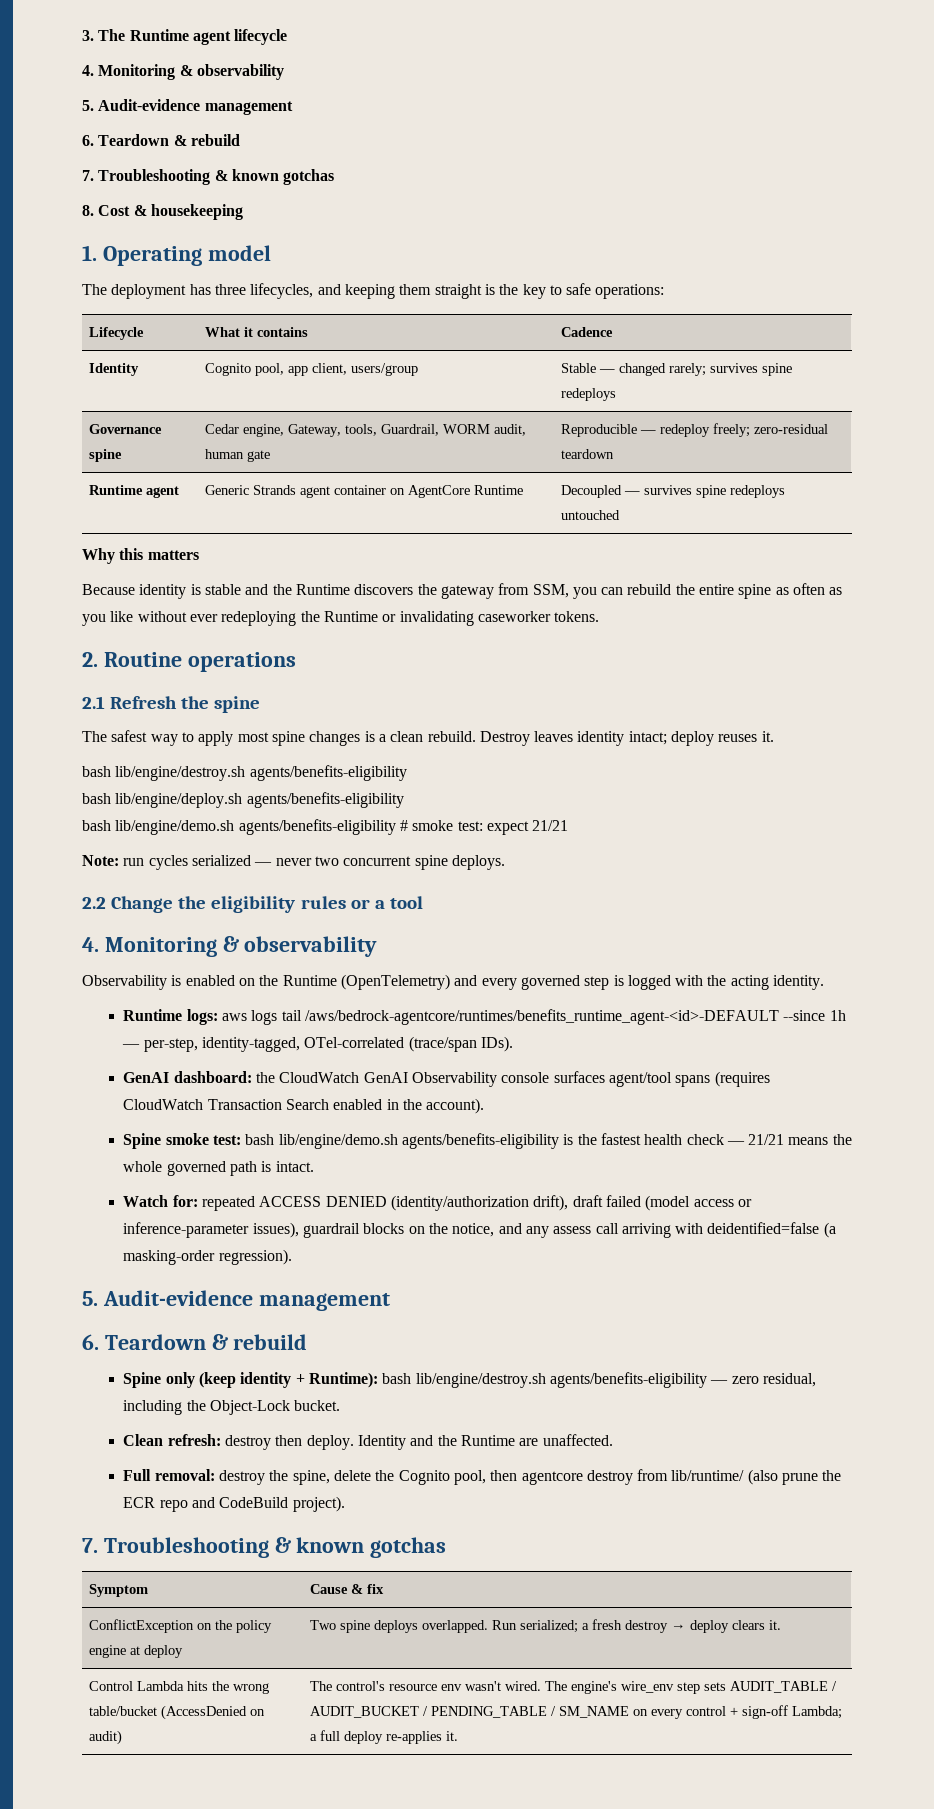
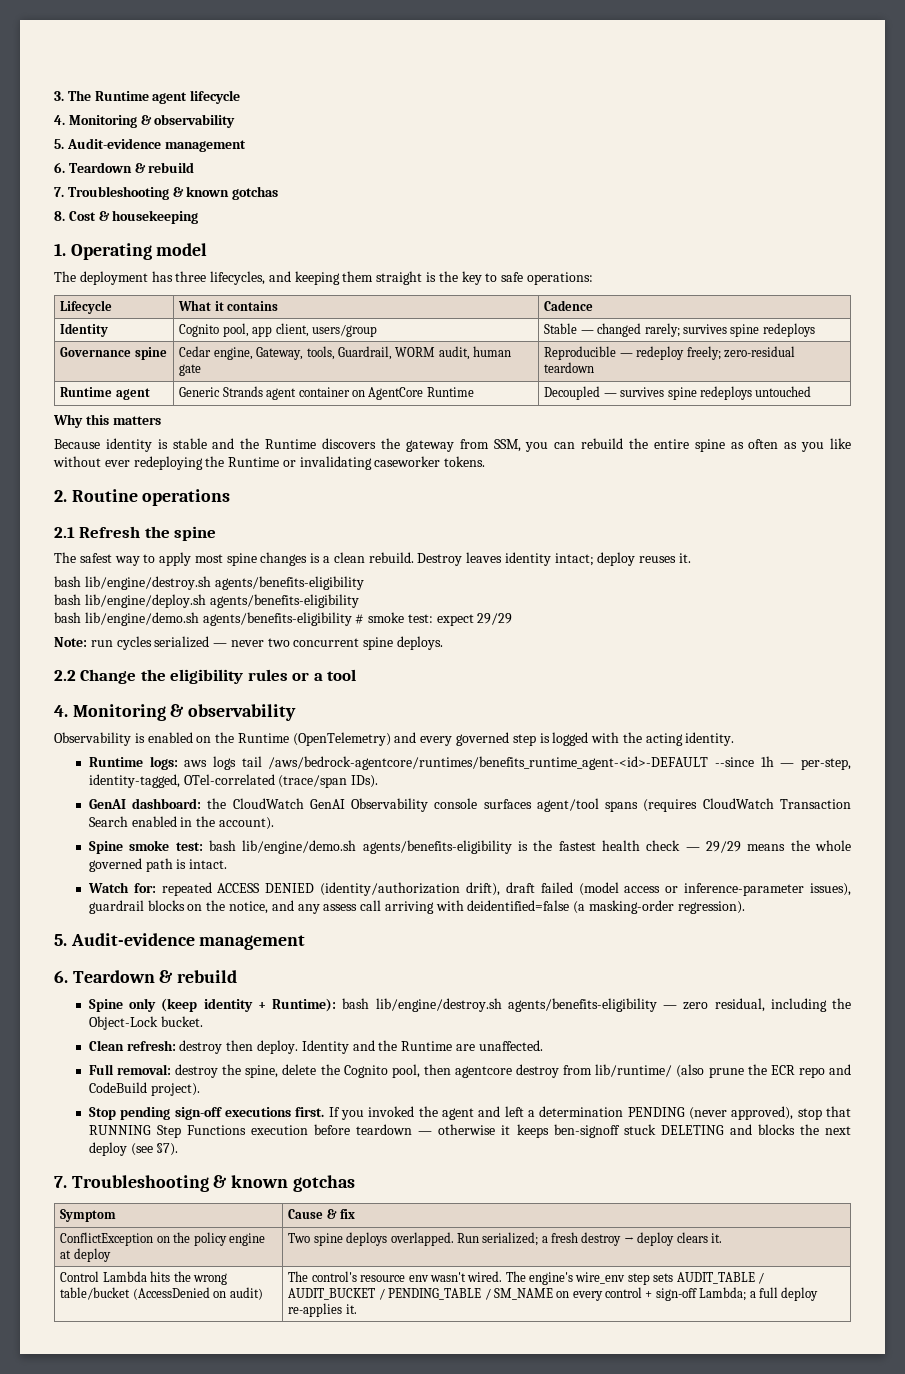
- bash lib/engine/demo.sh agents/benefits-eligibility # smoke test: expect 21/21
+ bash lib/engine/demo.sh agents/benefits-eligibility # smoke test: expect 29/29
- Spine smoke test: bash lib/engine/demo.sh agents/benefits-eligibility is the fastest health check — 21/21 means the whole governed path is intact.
+ Spine smoke test: bash lib/engine/demo.sh agents/benefits-eligibility is the fastest health check — 29/29 means the whole governed path is intact.
+ Stop pending sign-off executions first. If you invoked the agent and left a determination PENDING (never approved), stop that RUNNING Step Functions execution before teardown — otherwise it keeps ben-signoff stuck DELETING and blocks the next deploy (see §7).

